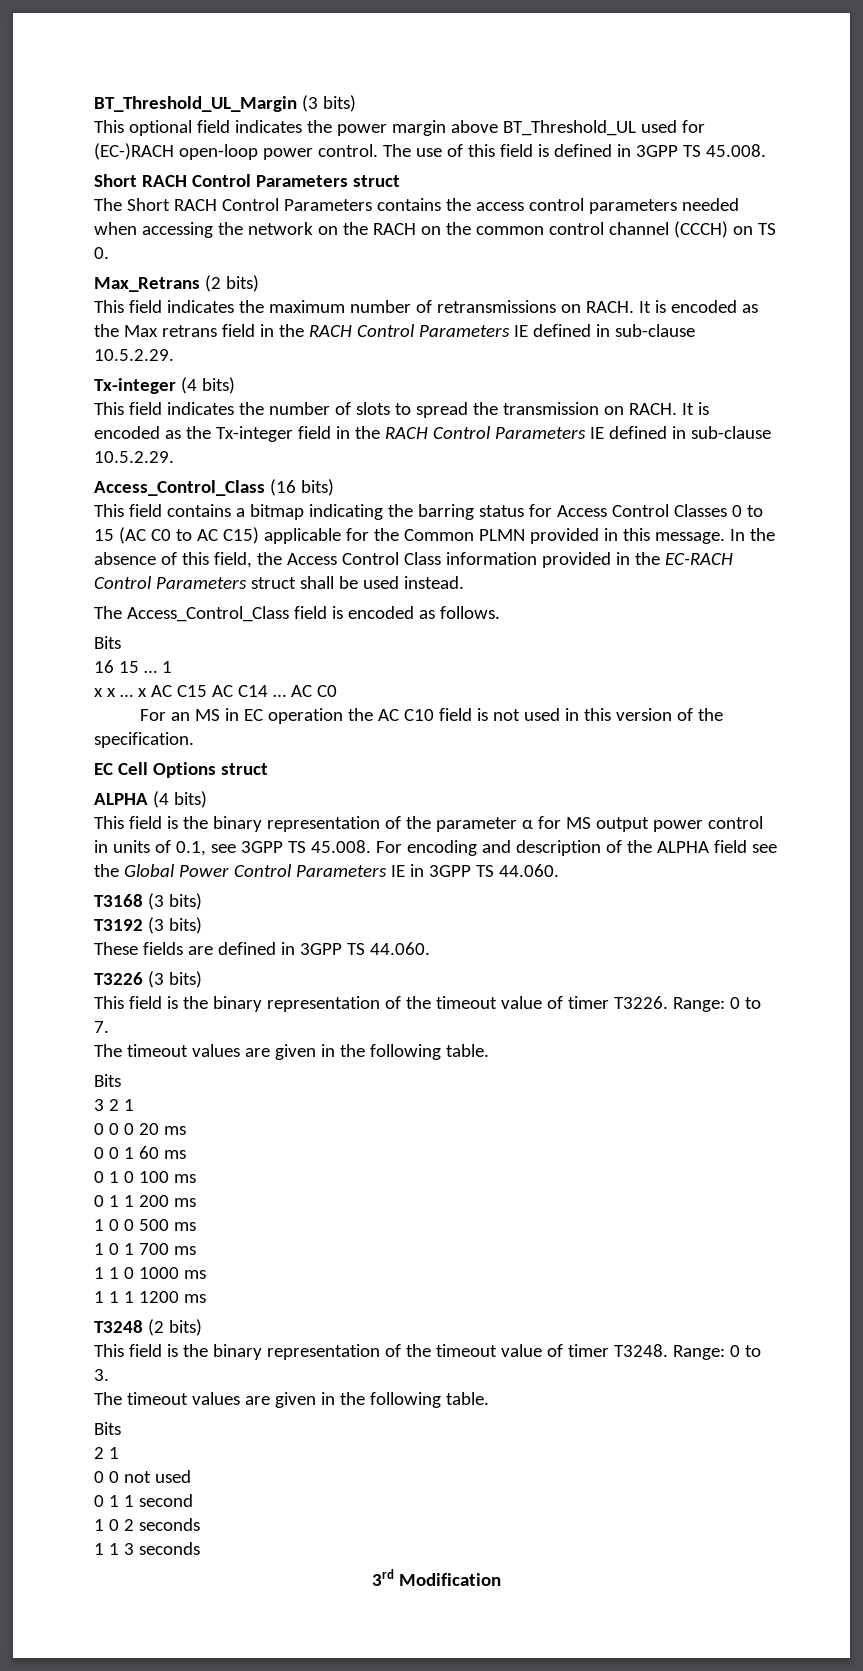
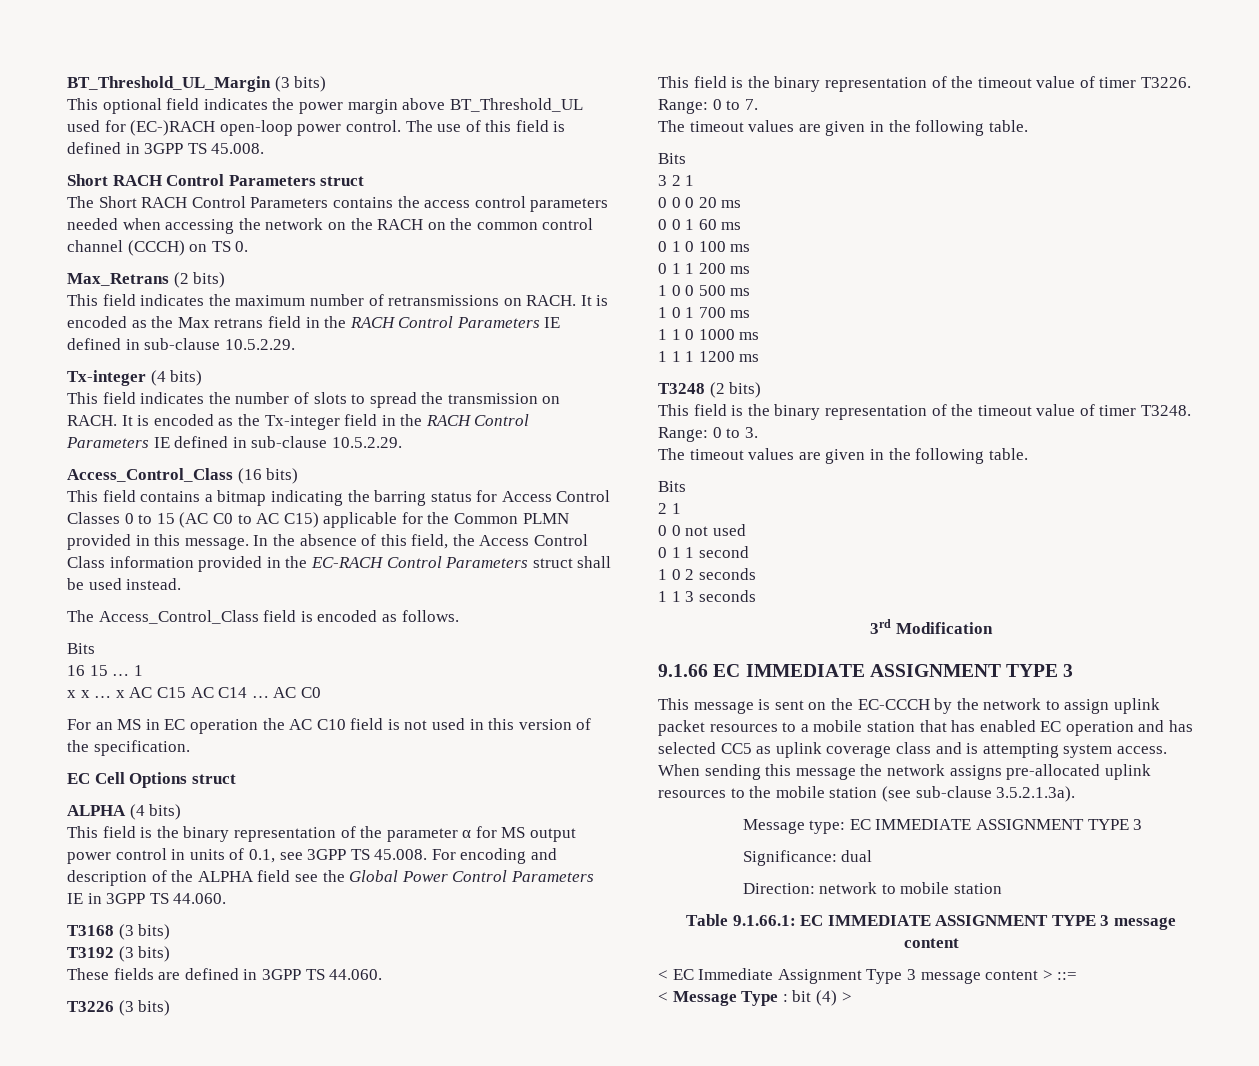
+ 9.1.66 EC IMMEDIATE ASSIGNMENT TYPE 3
+ This message is sent on the EC-CCCH by the network to assign uplink packet resources to a mobile station that has enabled EC operation and has selected CC5 as uplink coverage class and is attempting system access. When sending this message the network assigns pre-allocated uplink resources to the mobile station (see sub-clause 3.5.2.1.3a).
+ Message type: EC IMMEDIATE ASSIGNMENT TYPE 3
+ Significance: dual
+ Direction: network to mobile station
+ Table 9.1.66.1: EC IMMEDIATE ASSIGNMENT TYPE 3 message content
+ < EC Immediate Assignment Type 3 message content > ::=
+ < Message Type : bit (4) >

